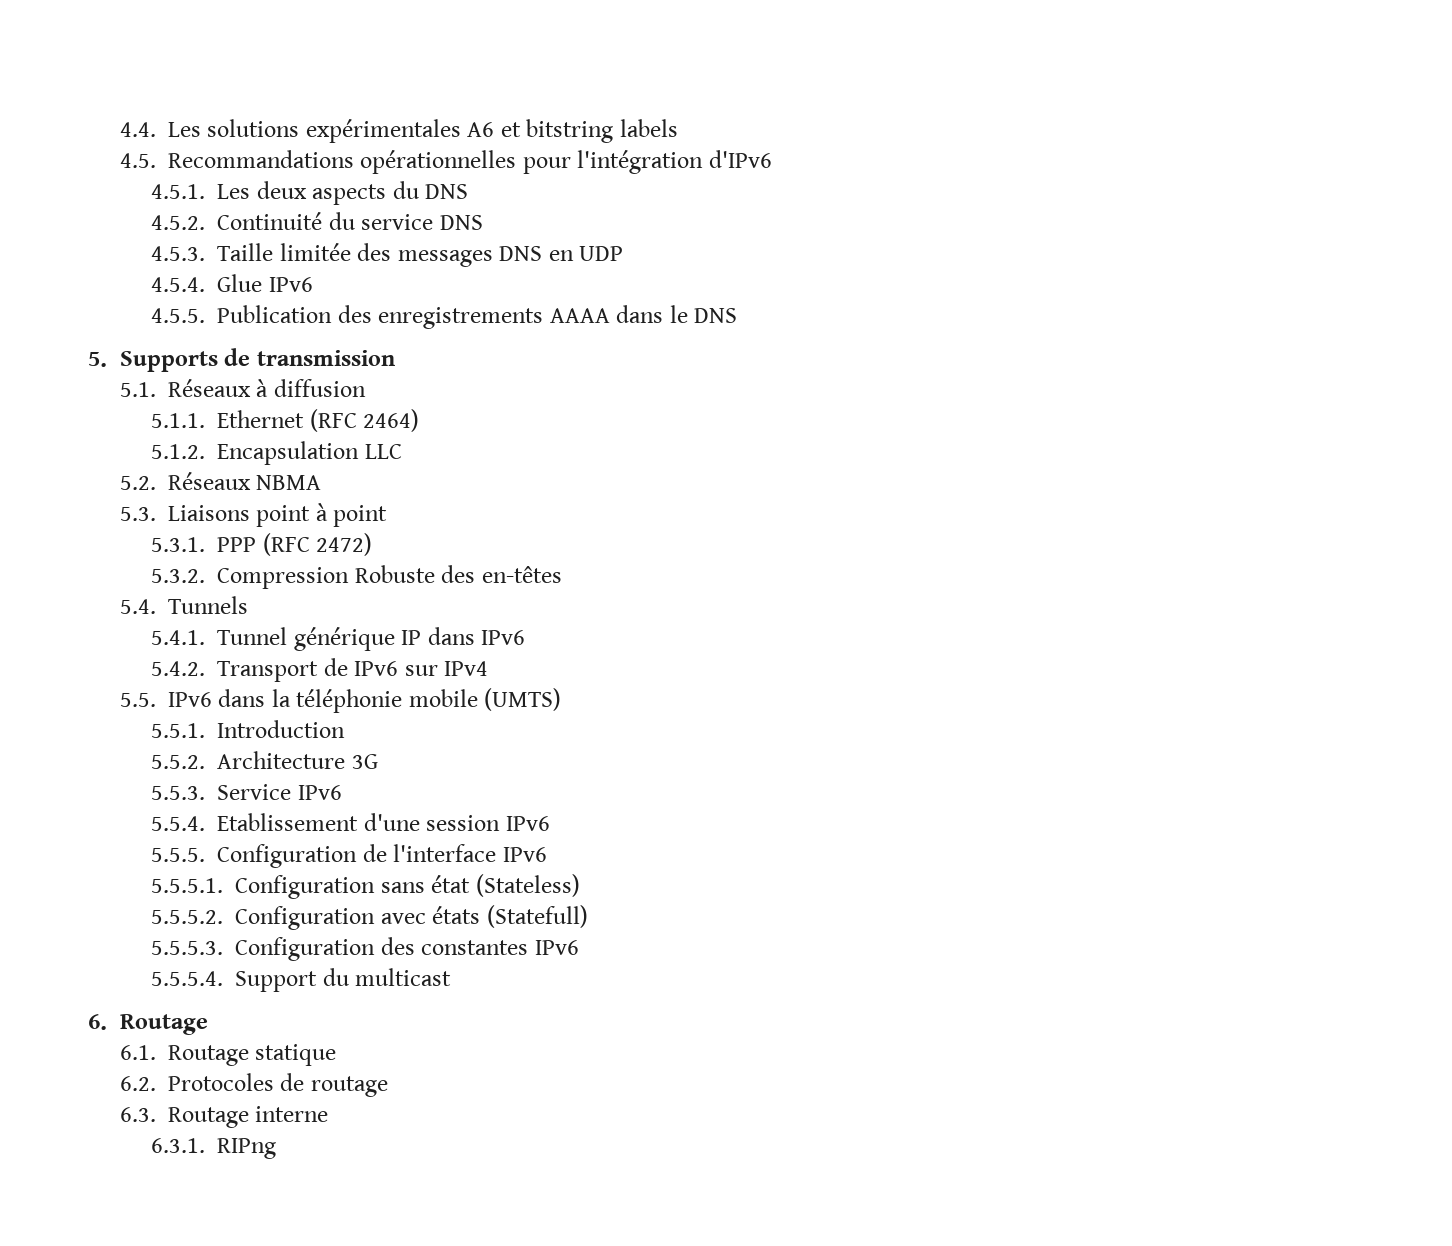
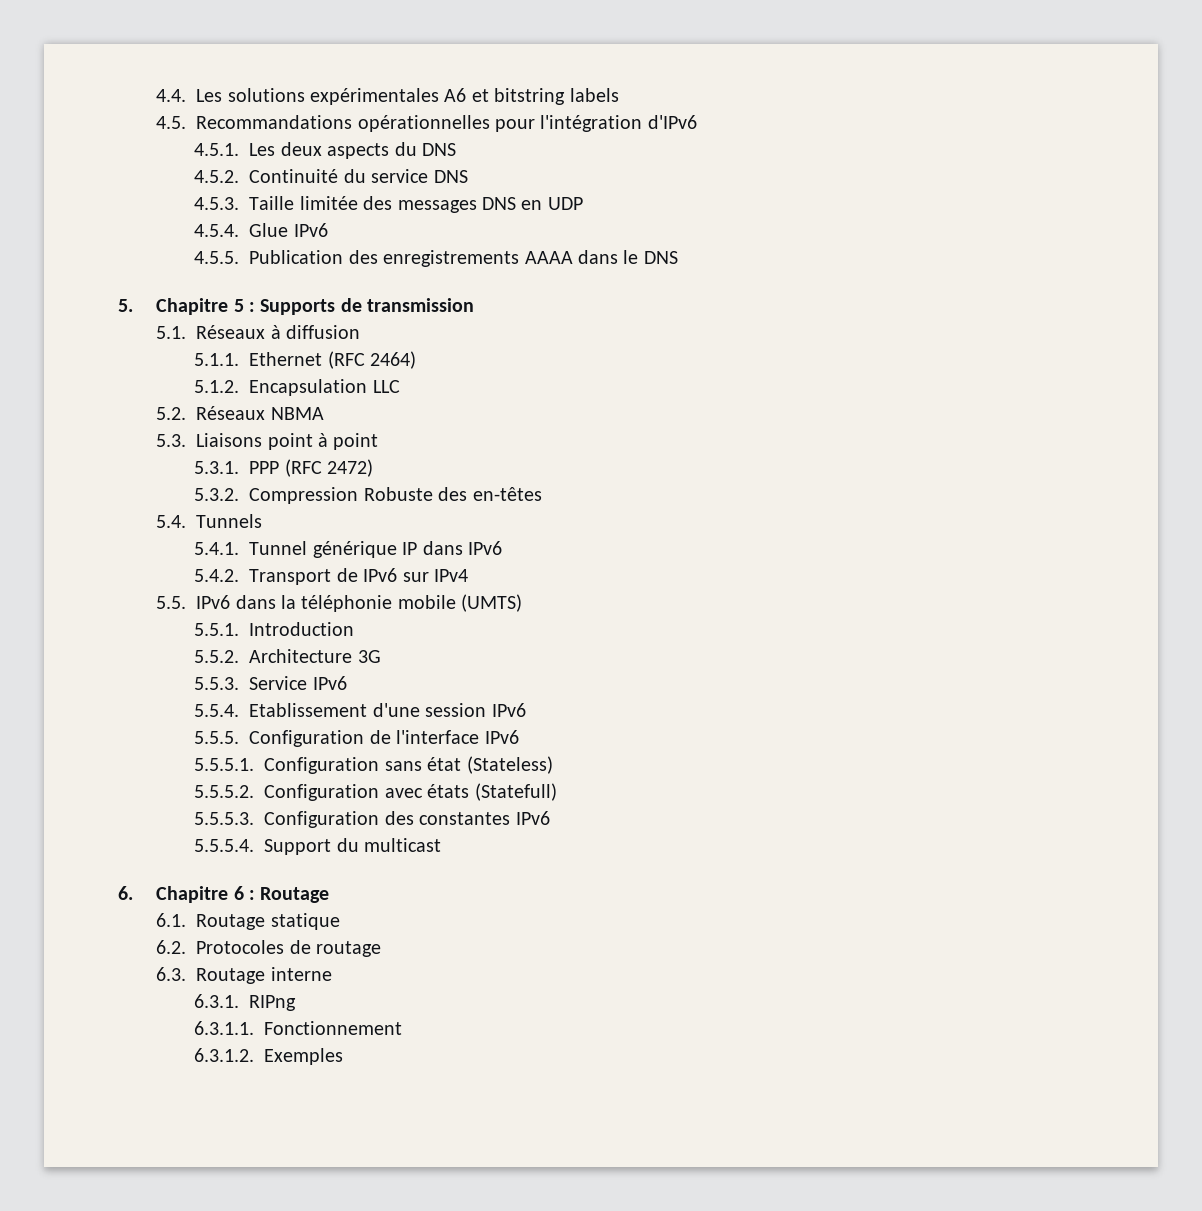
- 5. Supports de transmission
+ 5. Chapitre 5 : Supports de transmission
- 6. Routage
+ 6. Chapitre 6 : Routage
+ 6.3.1.1. Fonctionnement
+ 6.3.1.2. Exemples

